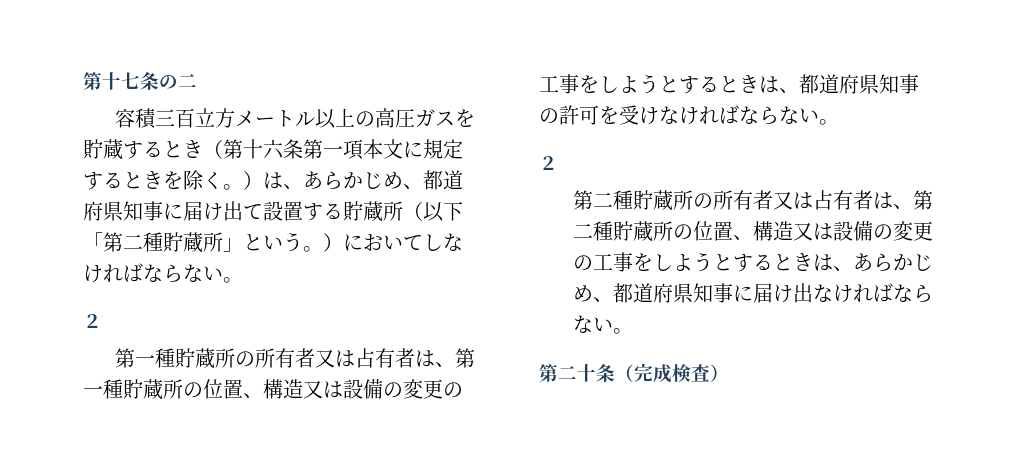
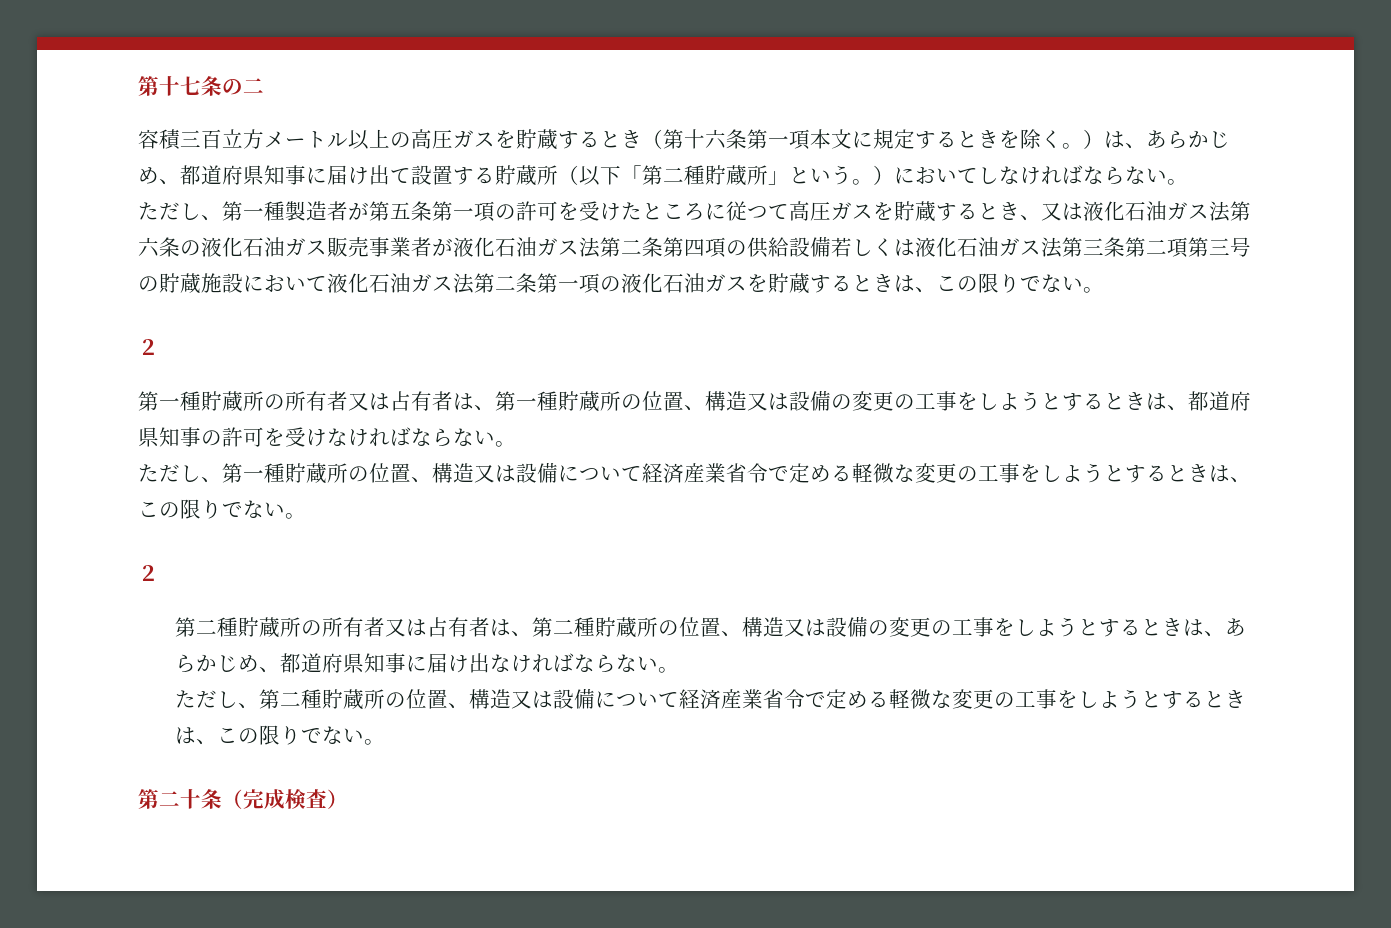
+ ただし、第一種製造者が第五条第一項の許可を受けたところに従つて高圧ガスを貯蔵するとき、又は液化石油ガス法第六条の液化石油ガス販売事業者が液化石油ガス法第二条第四項の供給設備若しくは液化石油ガス法第三条第二項第三号の貯蔵施設において液化石油ガス法第二条第一項の液化石油ガスを貯蔵するときは、この限りでない。
+ ただし、第一種貯蔵所の位置、構造又は設備について経済産業省令で定める軽微な変更の工事をしようとするときは、この限りでない。
+ ただし、第二種貯蔵所の位置、構造又は設備について経済産業省令で定める軽微な変更の工事をしようとするときは、この限りでない。

